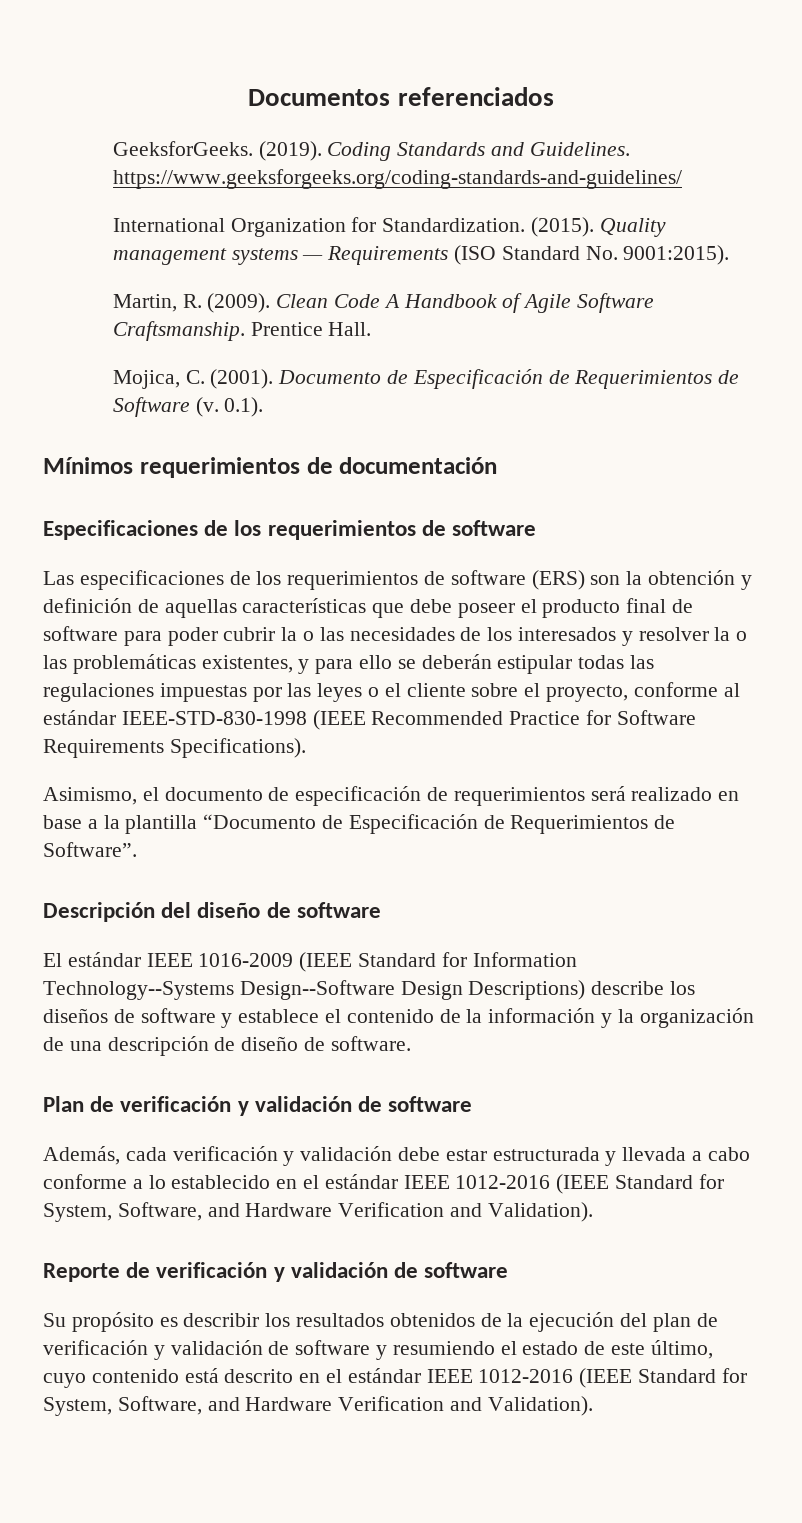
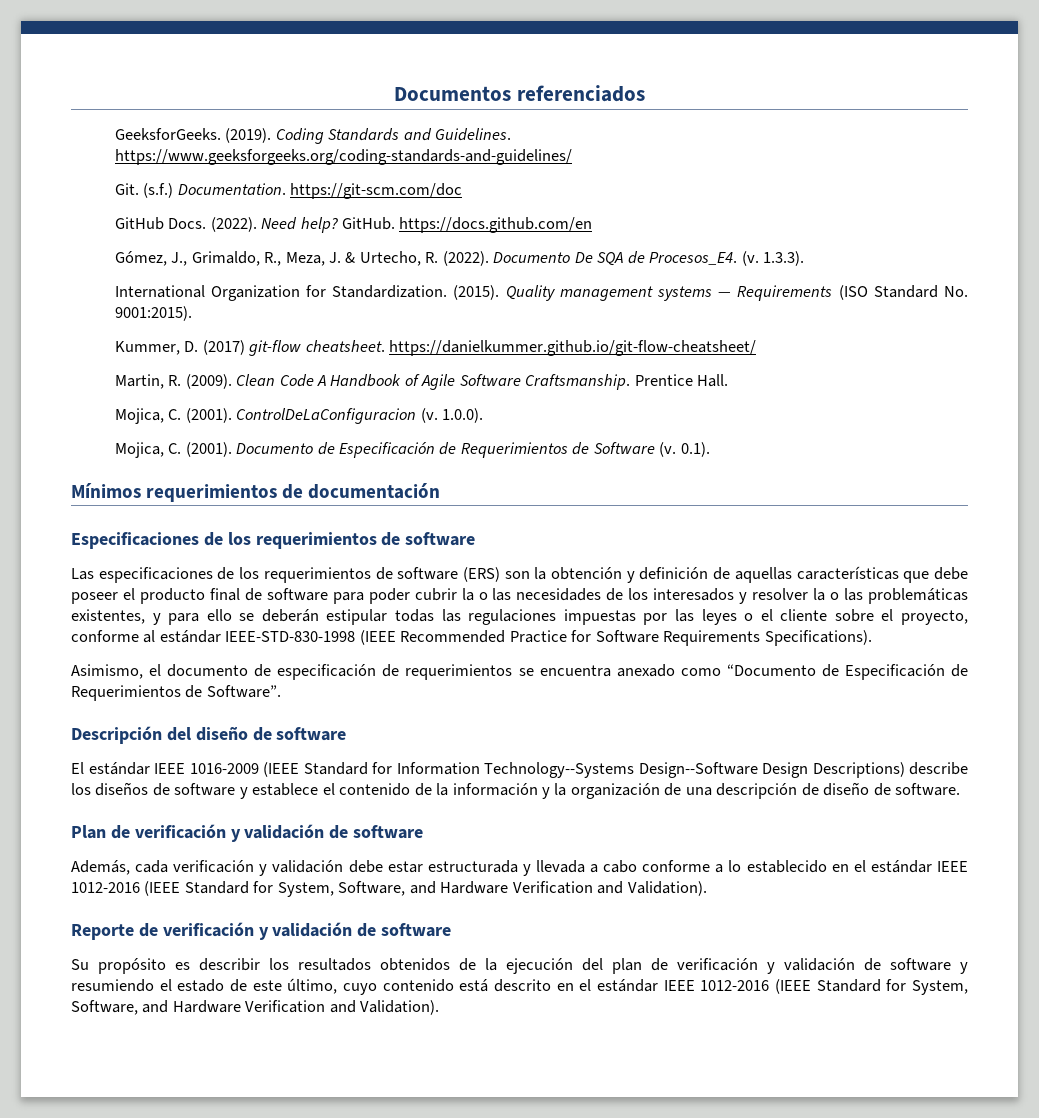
+ Git. (s.f.) Documentation. https://git-scm.com/doc
+ GitHub Docs. (2022). Need help? GitHub. https://docs.github.com/en
+ Gómez, J., Grimaldo, R., Meza, J. & Urtecho, R. (2022). Documento De SQA de Procesos_E4. (v. 1.3.3).
+ Kummer, D. (2017) git-flow cheatsheet. https://danielkummer.github.io/git-flow-cheatsheet/
+ Mojica, C. (2001). ControlDeLaConfiguracion (v. 1.0.0).
- Asimismo, el documento de especificación de requerimientos será realizado en base a la plantilla “Documento de Especificación de Requerimientos de Software”.
+ Asimismo, el documento de especificación de requerimientos se encuentra anexado como “Documento de Especificación de Requerimientos de Software”.

